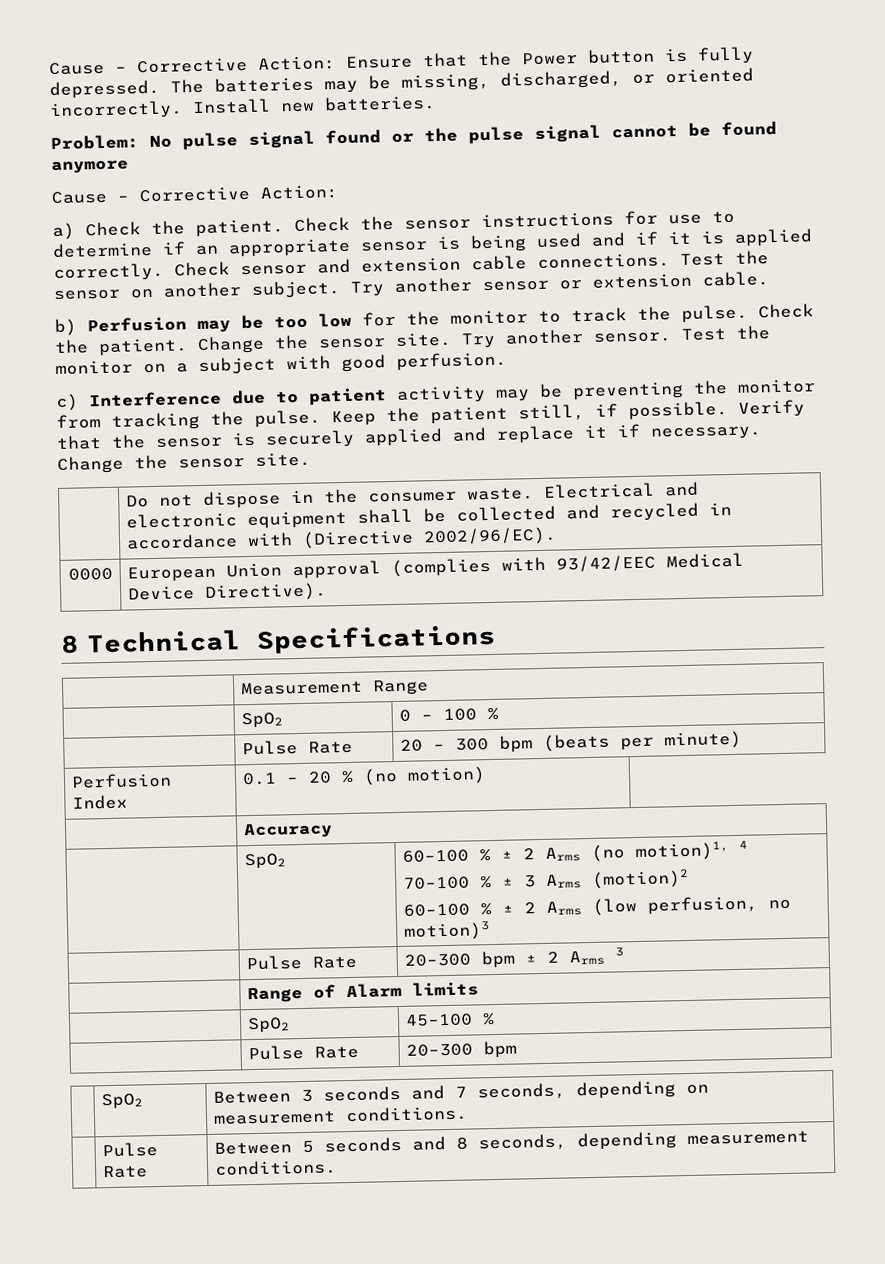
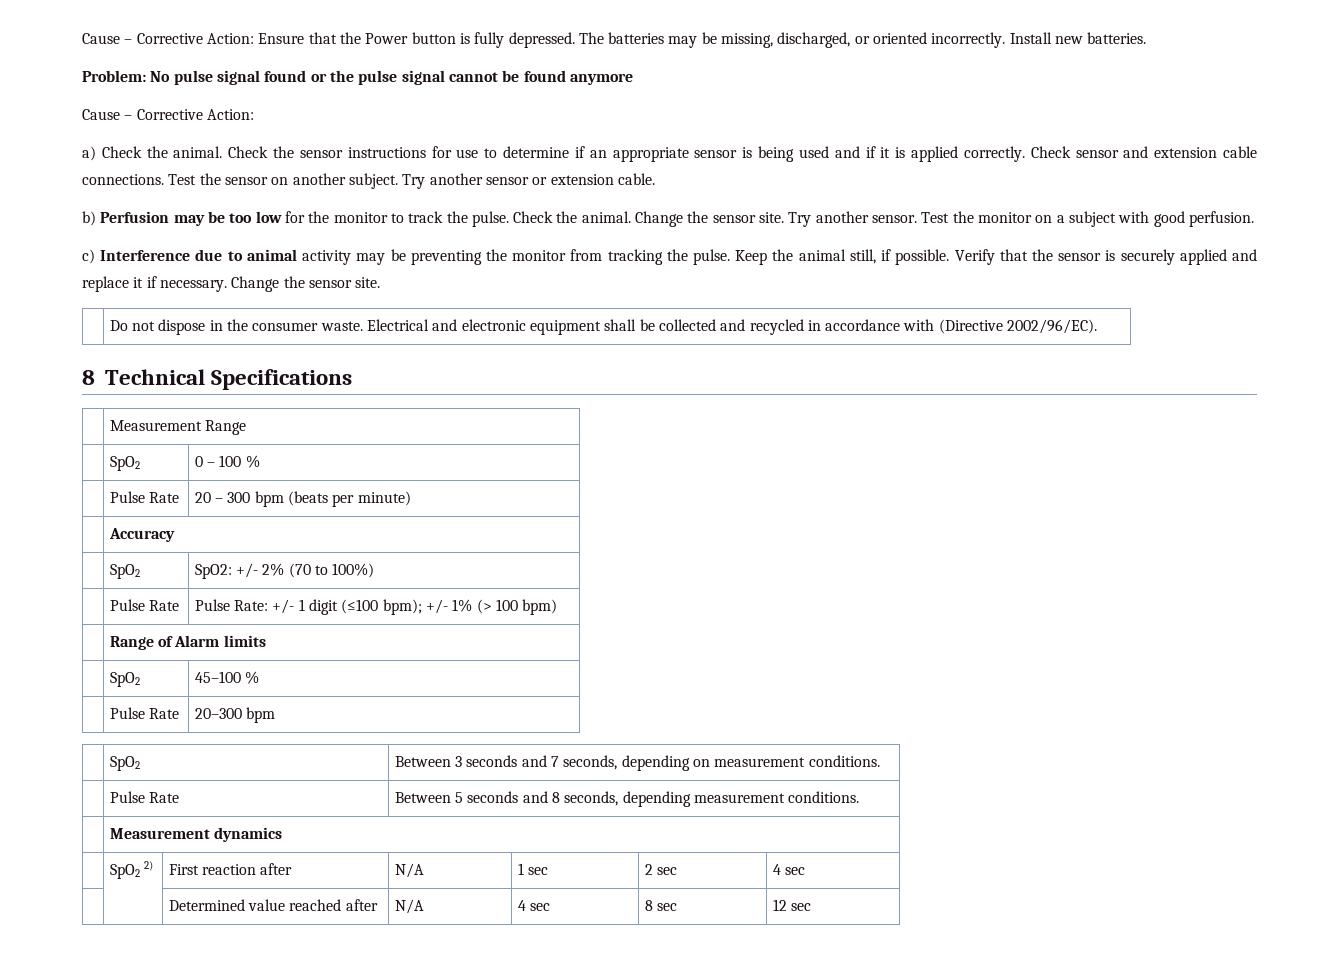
- a) Check the patient.
+ a) Check the animal.
- b) Perfusion may be too low for the monitor to track the pulse. Check the patient.
+ b) Perfusion may be too low for the monitor to track the pulse. Check the animal.
- c) Interference due to patient activity may be preventing the monitor from tracking the pulse.
+ c) Interference due to animal activity may be preventing the monitor from tracking the pulse.
- Keep the patient still, if possible.
+ Keep the animal still, if possible.
- 0000 | European Union approval (complies with 93/42/EEC Medical Device Directive).
- Perfusion Index | 0.1 – 20 % (no motion)
  | Accuracy
- | SpO2 | 60–100 % ± 2 Arms (no motion)1, 4
- 70–100 % ± 3 Arms (motion)2
- 60–100 % ± 2 Arms (low perfusion, no motion)3
- | Pulse Rate | 20–300 bpm ± 2 Arms 3
+ | SpO2 | SpO2: +/- 2% (70 to 100%)
+ | Pulse Rate | Pulse Rate: +/- 1 digit (≤100 bpm); +/- 1% (> 100 bpm)
+ | Measurement dynamics
+ | SpO2 2) | First reaction after | N/A | 1 sec | 2 sec | 4 sec
+ | | Determined value reached after | N/A | 4 sec | 8 sec | 12 sec

